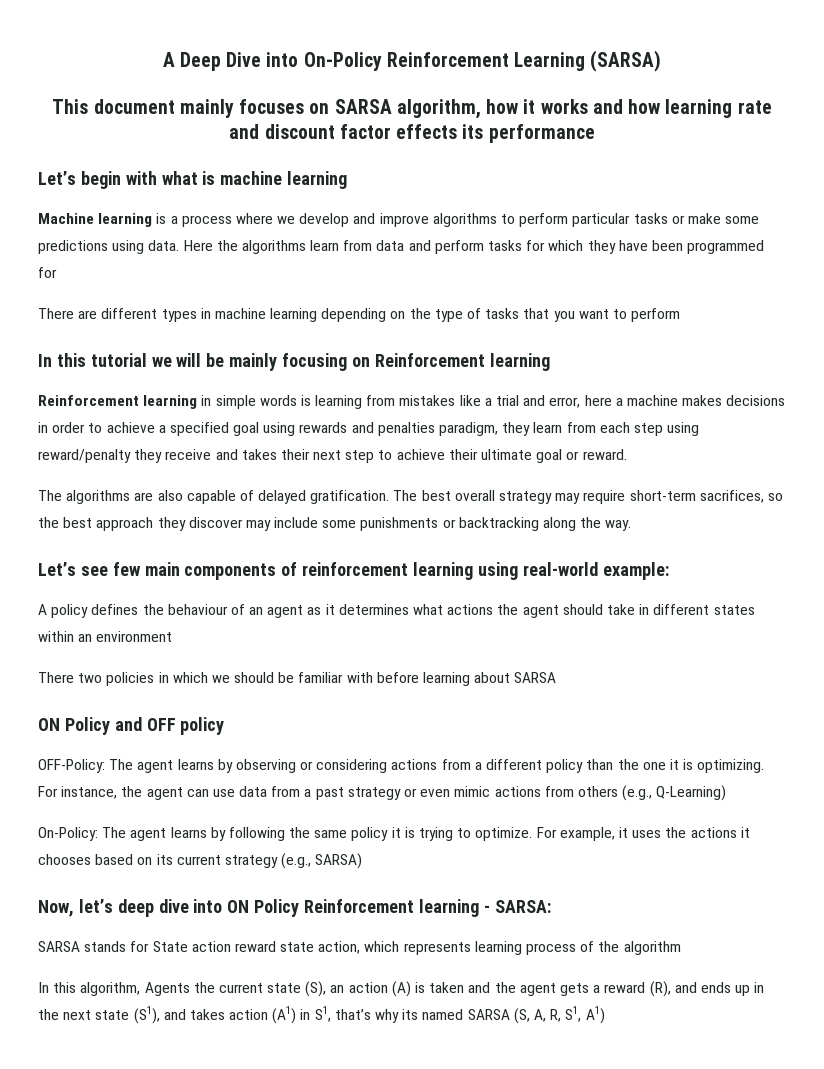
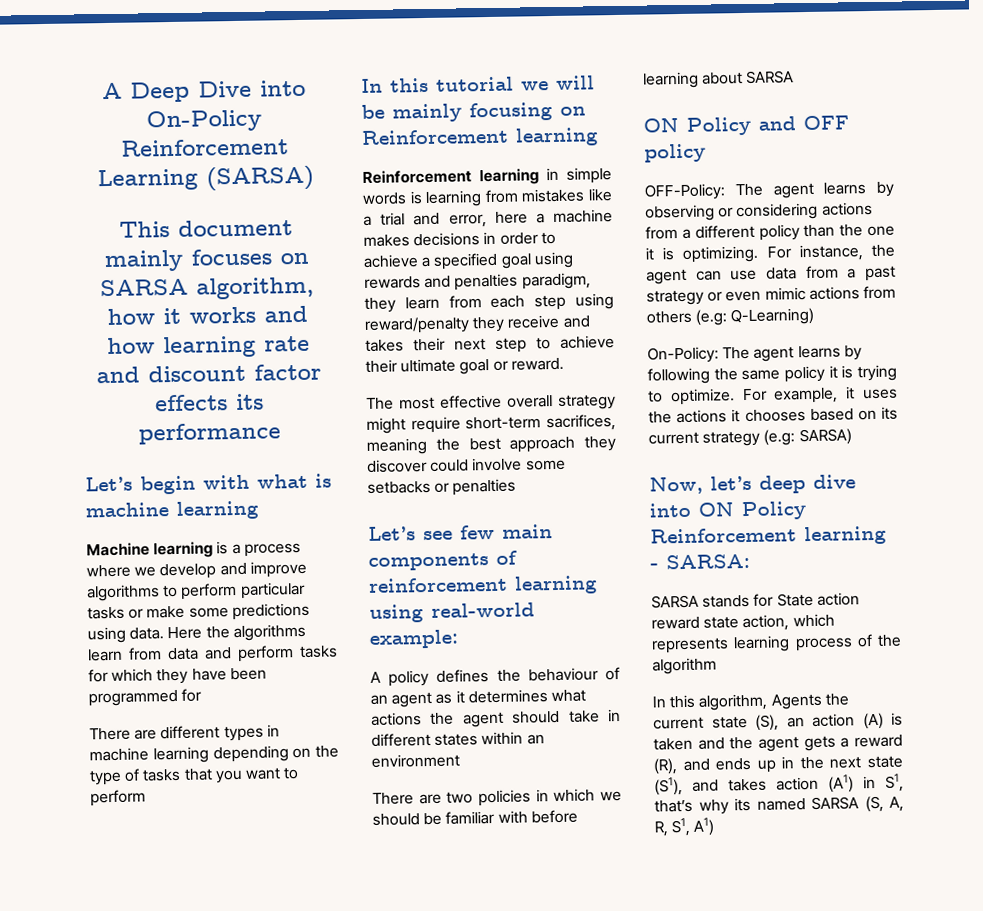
- The algorithms are also capable of delayed gratification. The best overall strategy may require short-term sacrifices, so the best approach they discover may include some punishments or backtracking along the way.
+ The most effective overall strategy might require short-term sacrifices, meaning the best approach they discover could involve some setbacks or penalties
- There two policies in which we should be familiar with before learning about SARSA
+ There are two policies in which we should be familiar with before learning about SARSA
- For instance, the agent can use data from a past strategy or even mimic actions from others (e.g., Q-Learning)
+ For instance, the agent can use data from a past strategy or even mimic actions from others (e.g: Q-Learning)
- For example, it uses the actions it chooses based on its current strategy (e.g., SARSA)
+ For example, it uses the actions it chooses based on its current strategy (e.g: SARSA)

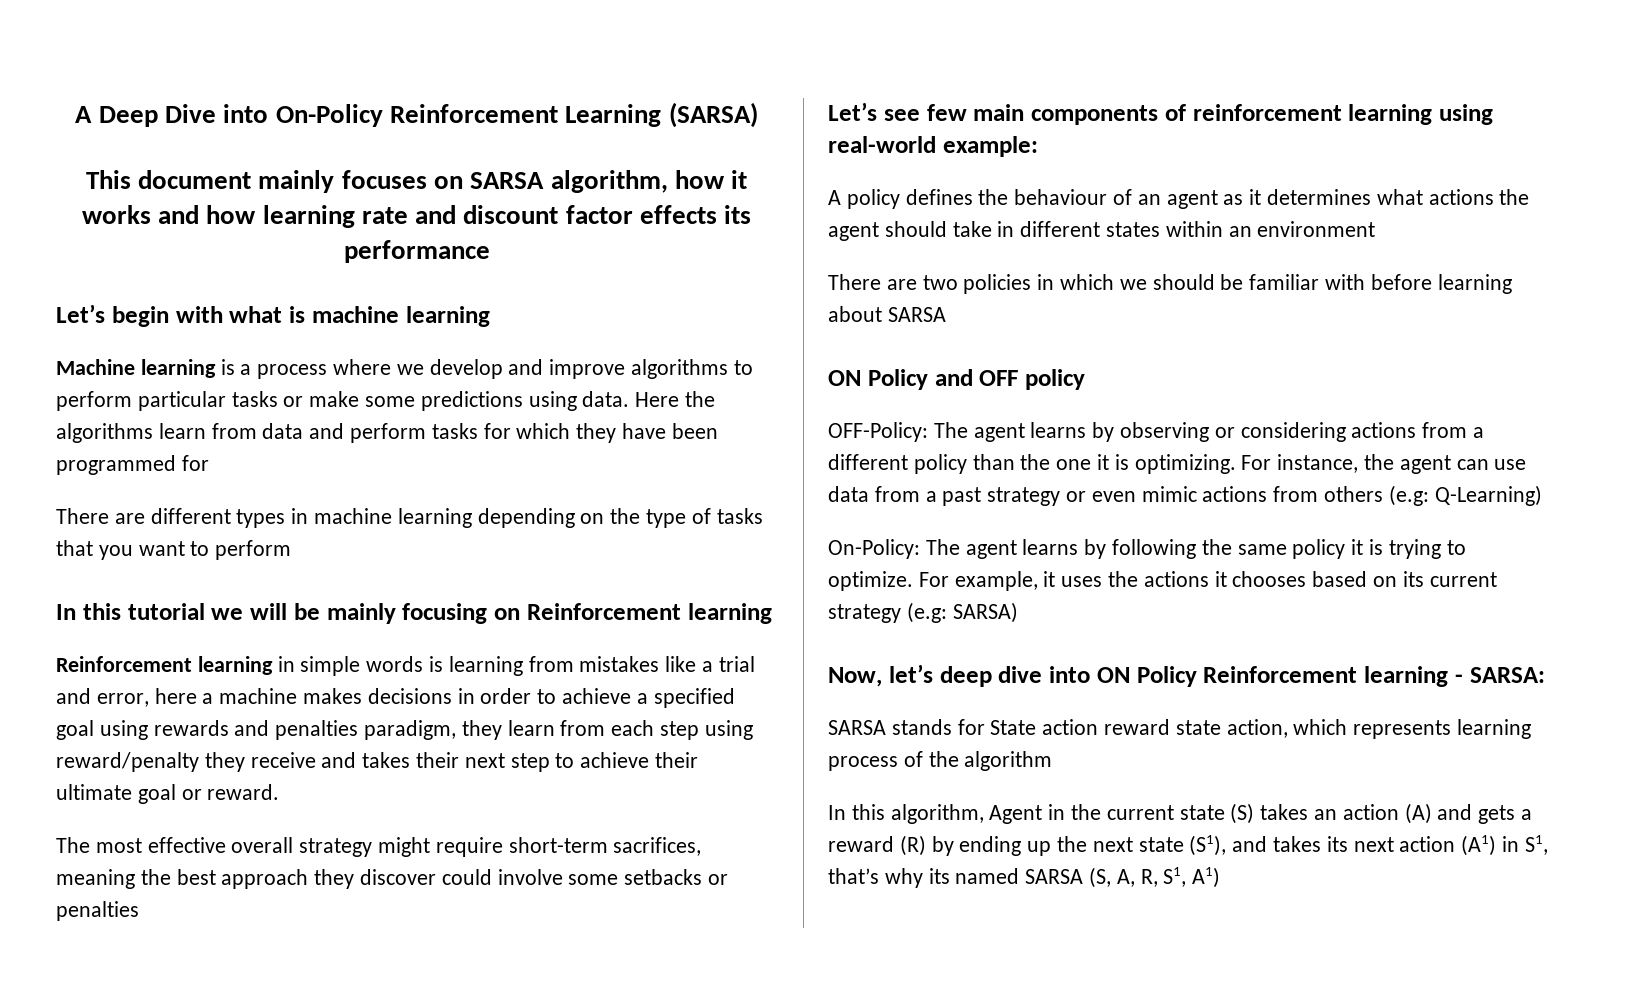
- In this algorithm, Agents the current state (S), an action (A) is taken and the agent gets a reward (R), and ends up in the next state (S1), and takes action (A1) in S1, that’s why its named SARSA (S, A, R, S1, A1)
+ In this algorithm, Agent in the current state (S) takes an action (A) and gets a reward (R) by ending up the next state (S1), and takes its next action (A1) in S1, that’s why its named SARSA (S, A, R, S1, A1)

